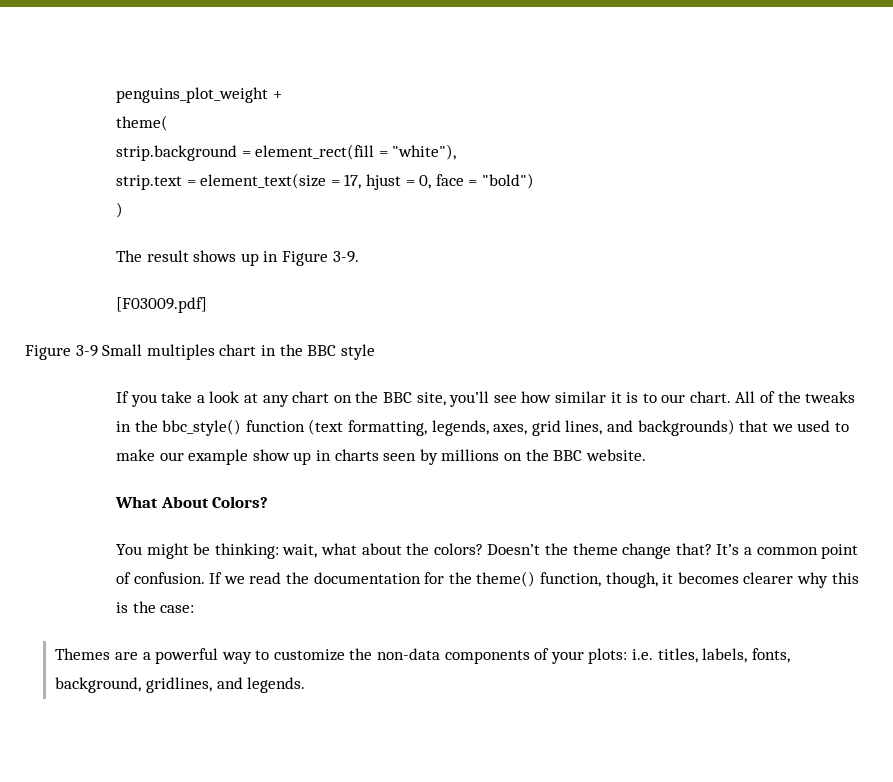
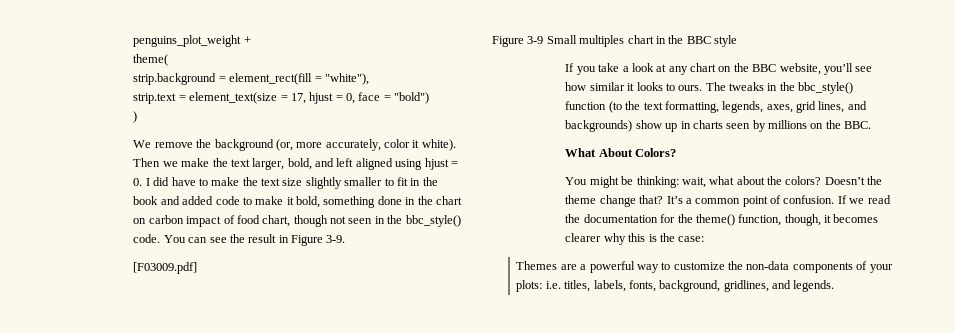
- The result shows up in Figure 3-9.
+ We remove the background (or, more accurately, color it white). Then we make the text larger, bold, and left aligned using hjust = 0. I did have to make the text size slightly smaller to fit in the book and added code to make it bold, something done in the chart on carbon impact of food chart, though not seen in the bbc_style() code. You can see the result in Figure 3-9.
- If you take a look at any chart on the BBC site, you’ll see how similar it is to our chart. All of the tweaks in the bbc_style() function (text formatting, legends, axes, grid lines, and backgrounds) that we used to make our example show up in charts seen by millions on the BBC website.
+ If you take a look at any chart on the BBC website, you’ll see how similar it looks to ours. The tweaks in the bbc_style() function (to the text formatting, legends, axes, grid lines, and backgrounds) show up in charts seen by millions on the BBC.

